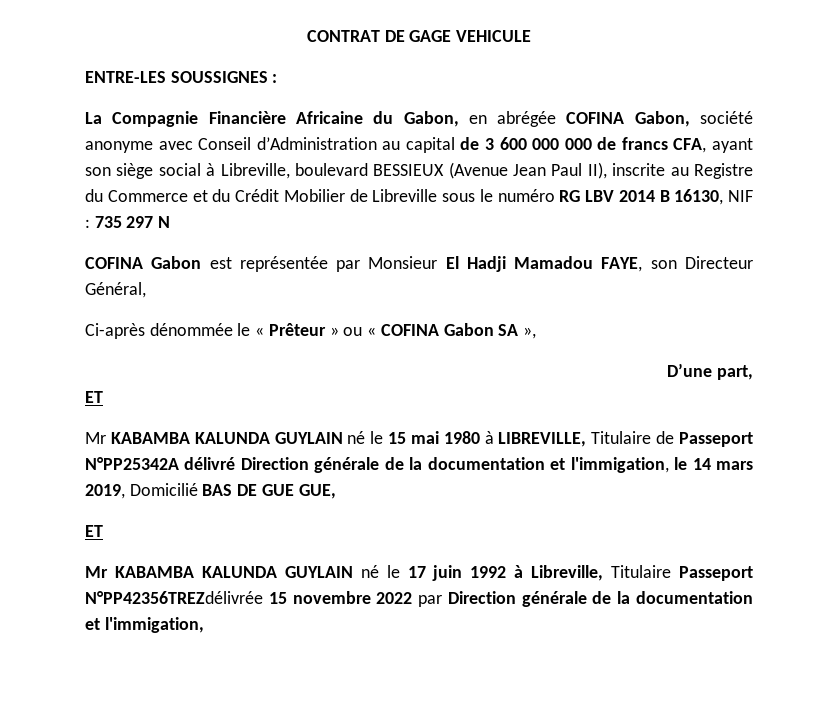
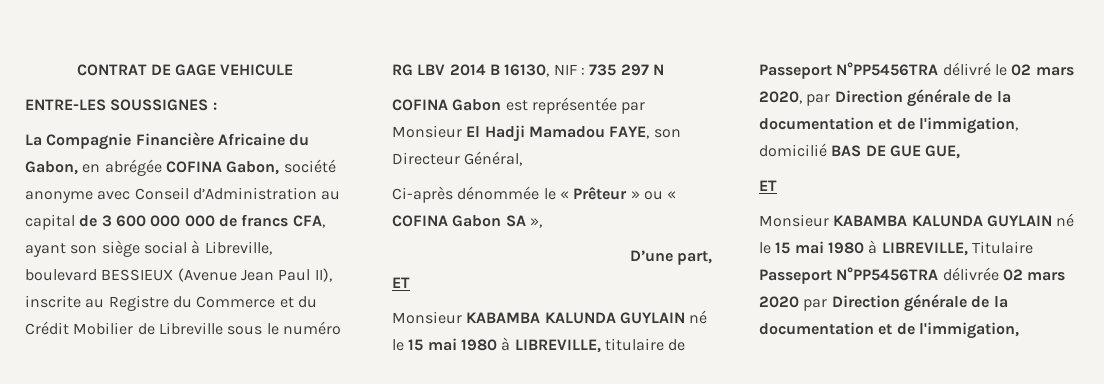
- Mr KABAMBA KALUNDA GUYLAIN né le 15 mai 1980 à LIBREVILLE, Titulaire de Passeport N°PP25342A délivré Direction générale de la documentation et l'immigation, le 14 mars 2019, Domicilié BAS DE GUE GUE,
+ Monsieur KABAMBA KALUNDA GUYLAIN né le 15 mai 1980 à LIBREVILLE, titulaire de Passeport N°PP5456TRA délivré le 02 mars 2020, par Direction générale de la documentation et de l'immigation, domicilié BAS DE GUE GUE,
  ET
- Mr KABAMBA KALUNDA GUYLAIN né le 17 juin 1992 à Libreville, Titulaire Passeport N°PP42356TREZdélivrée 15 novembre 2022 par Direction générale de la documentation et l'immigation,
+ Monsieur KABAMBA KALUNDA GUYLAIN né le 15 mai 1980 à LIBREVILLE, Titulaire Passeport N°PP5456TRA délivrée 02 mars 2020 par Direction générale de la documentation et de l'immigation,

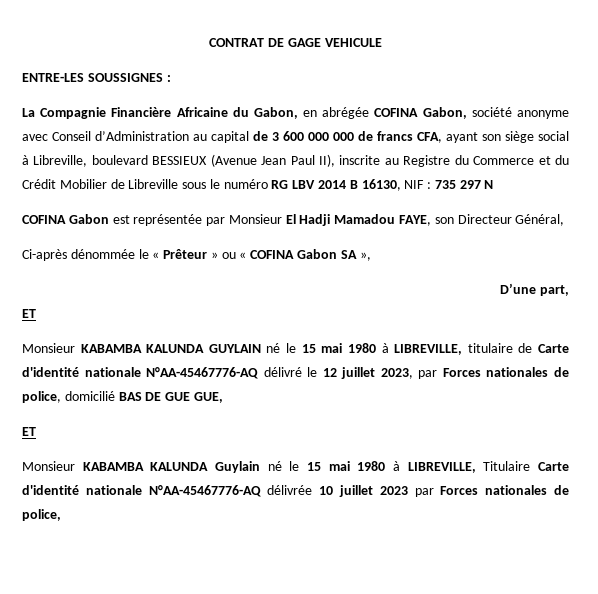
- Monsieur KABAMBA KALUNDA GUYLAIN né le 15 mai 1980 à LIBREVILLE, titulaire de Passeport N°PP5456TRA délivré le 02 mars 2020, par Direction générale de la documentation et de l'immigation, domicilié BAS DE GUE GUE,
+ Monsieur KABAMBA KALUNDA GUYLAIN né le 15 mai 1980 à LIBREVILLE, titulaire de Carte d'identité nationale N°AA-45467776-AQ délivré le 12 juillet 2023, par Forces nationales de police, domicilié BAS DE GUE GUE,
- Monsieur KABAMBA KALUNDA GUYLAIN né le 15 mai 1980 à LIBREVILLE, Titulaire Passeport N°PP5456TRA délivrée 02 mars 2020 par Direction générale de la documentation et de l'immigation,
+ Monsieur KABAMBA KALUNDA Guylain né le 15 mai 1980 à LIBREVILLE, Titulaire Carte d'identité nationale N°AA-45467776-AQ délivrée 10 juillet 2023 par Forces nationales de police,

